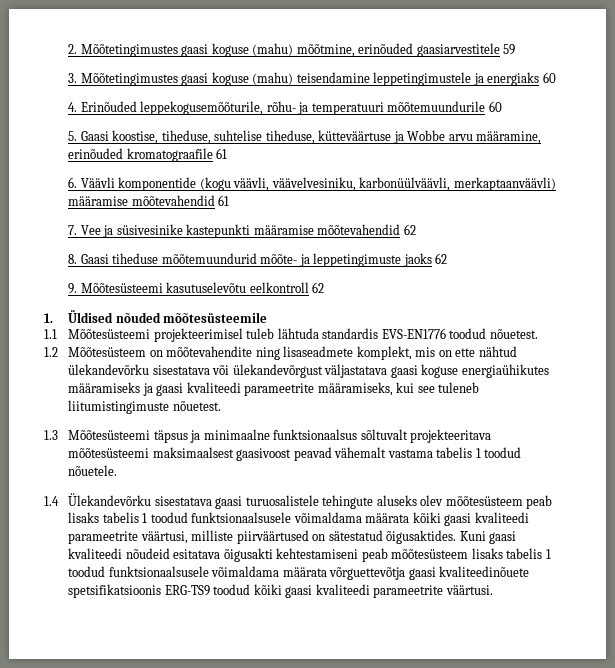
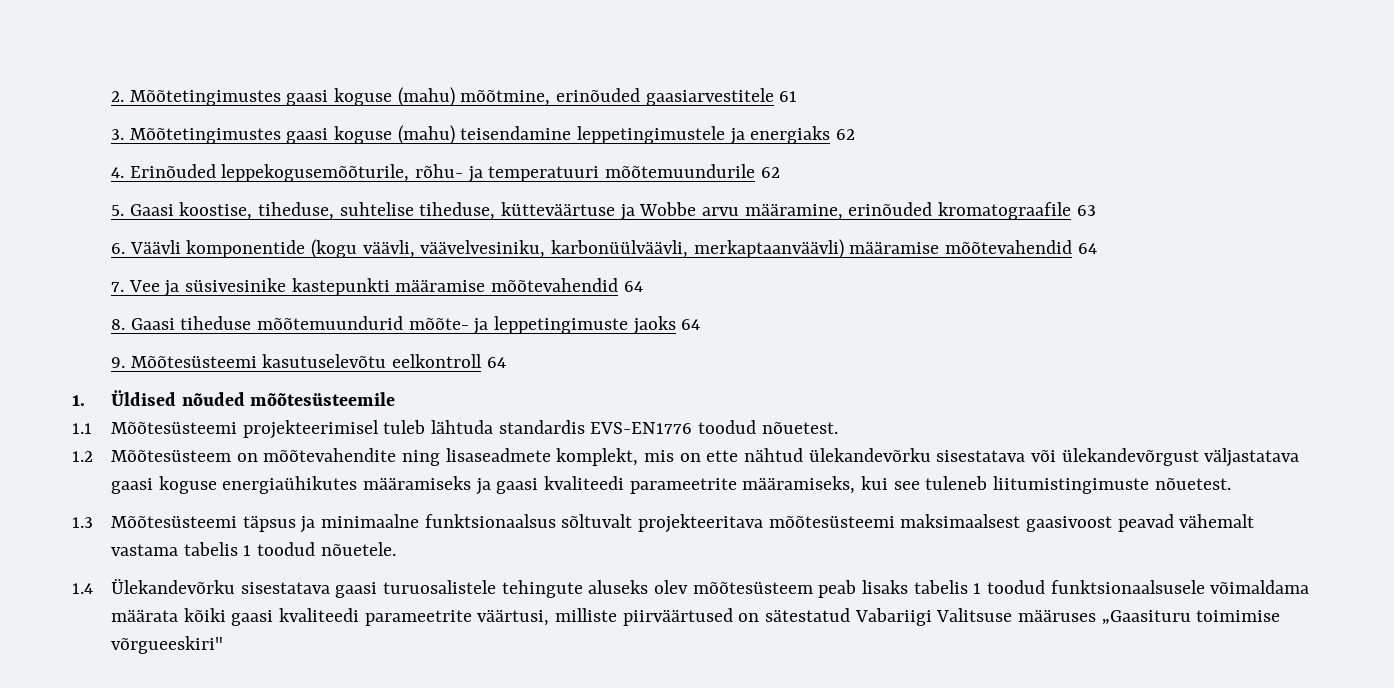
- 2. Mõõtetingimustes gaasi koguse (mahu) mõõtmine, erinõuded gaasiarvestitele 59
+ 2. Mõõtetingimustes gaasi koguse (mahu) mõõtmine, erinõuded gaasiarvestitele 61
- 3. Mõõtetingimustes gaasi koguse (mahu) teisendamine leppetingimustele ja energiaks 60
+ 3. Mõõtetingimustes gaasi koguse (mahu) teisendamine leppetingimustele ja energiaks 62
- 4. Erinõuded leppekogusemõõturile, rõhu- ja temperatuuri mõõtemuundurile 60
+ 4. Erinõuded leppekogusemõõturile, rõhu- ja temperatuuri mõõtemuundurile 62
- 5. Gaasi koostise, tiheduse, suhtelise tiheduse, kütteväärtuse ja Wobbe arvu määramine, erinõuded kromatograafile 61
+ 5. Gaasi koostise, tiheduse, suhtelise tiheduse, kütteväärtuse ja Wobbe arvu määramine, erinõuded kromatograafile 63
- 6. Väävli komponentide (kogu väävli, väävelvesiniku, karbonüülväävli, merkaptaanväävli) määramise mõõtevahendid 61
+ 6. Väävli komponentide (kogu väävli, väävelvesiniku, karbonüülväävli, merkaptaanväävli) määramise mõõtevahendid 64
- 7. Vee ja süsivesinike kastepunkti määramise mõõtevahendid 62
+ 7. Vee ja süsivesinike kastepunkti määramise mõõtevahendid 64
- 8. Gaasi tiheduse mõõtemuundurid mõõte- ja leppetingimuste jaoks 62
+ 8. Gaasi tiheduse mõõtemuundurid mõõte- ja leppetingimuste jaoks 64
- 9. Mõõtesüsteemi kasutuselevõtu eelkontroll 62
+ 9. Mõõtesüsteemi kasutuselevõtu eelkontroll 64
- 1.4 Ülekandevõrku sisestatava gaasi turuosalistele tehingute aluseks olev mõõtesüsteem peab lisaks tabelis 1 toodud funktsionaalsusele võimaldama määrata kõiki gaasi kvaliteedi parameetrite väärtusi, milliste piirväärtused on sätestatud õigusaktides. Kuni gaasi kvaliteedi nõudeid esitatava õigusakti kehtestamiseni peab mõõtesüsteem lisaks tabelis 1 toodud funktsionaalsusele võimaldama määrata võrguettevõtja gaasi kvaliteedinõuete spetsifikatsioonis ERG-TS9 toodud kõiki gaasi kvaliteedi parameetrite väärtusi.
+ 1.4 Ülekandevõrku sisestatava gaasi turuosalistele tehingute aluseks olev mõõtesüsteem peab lisaks tabelis 1 toodud funktsionaalsusele võimaldama määrata kõiki gaasi kvaliteedi parameetrite väärtusi, milliste piirväärtused on sätestatud Vabariigi Valitsuse määruses „Gaasituru toimimise võrgueeskiri"

